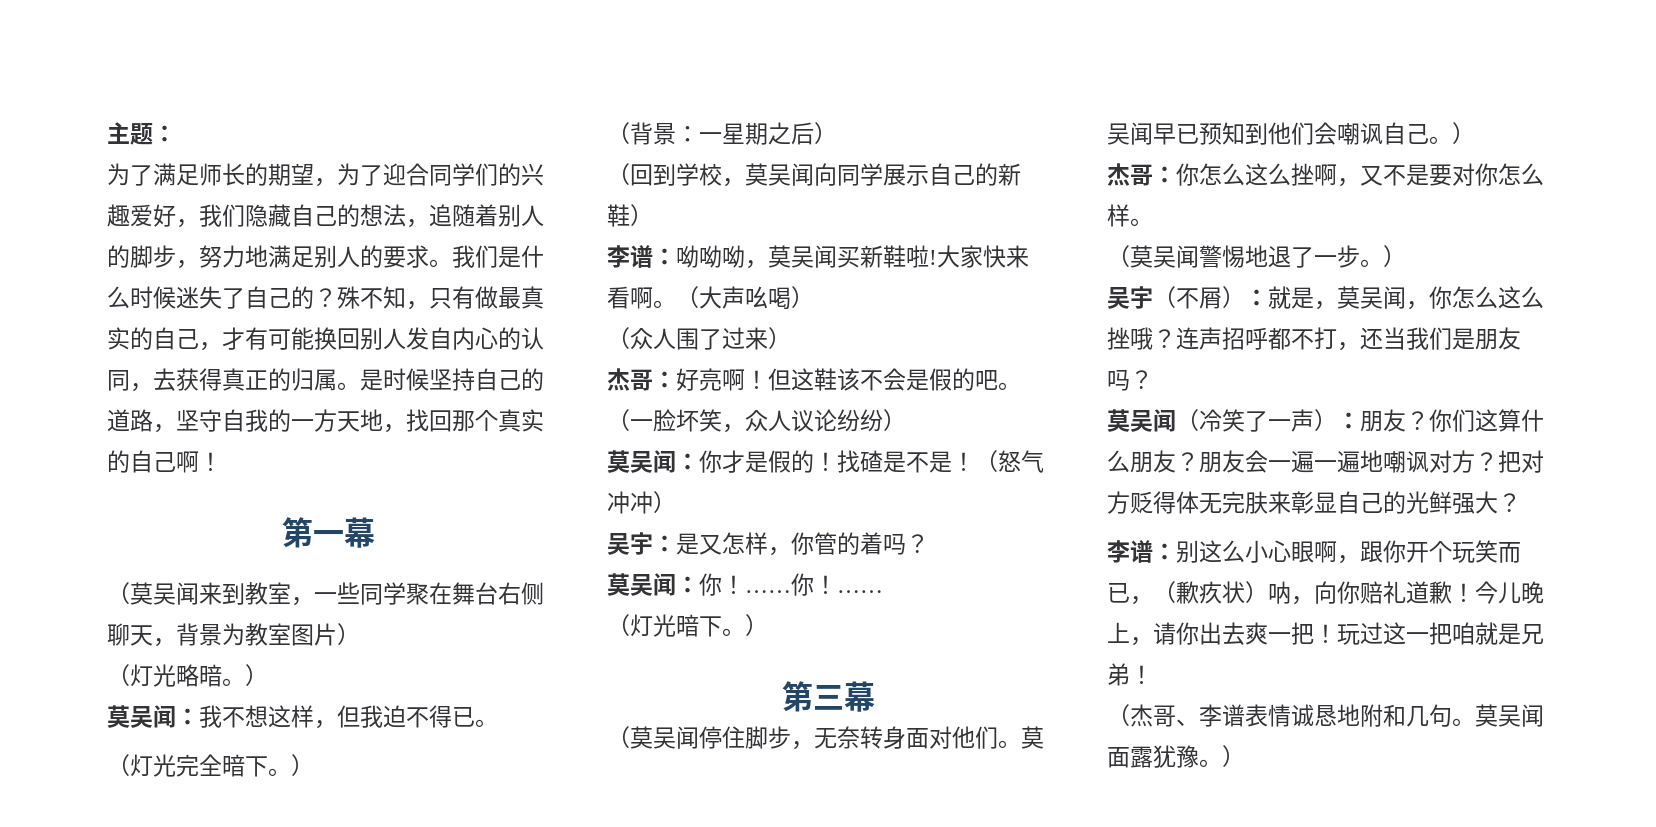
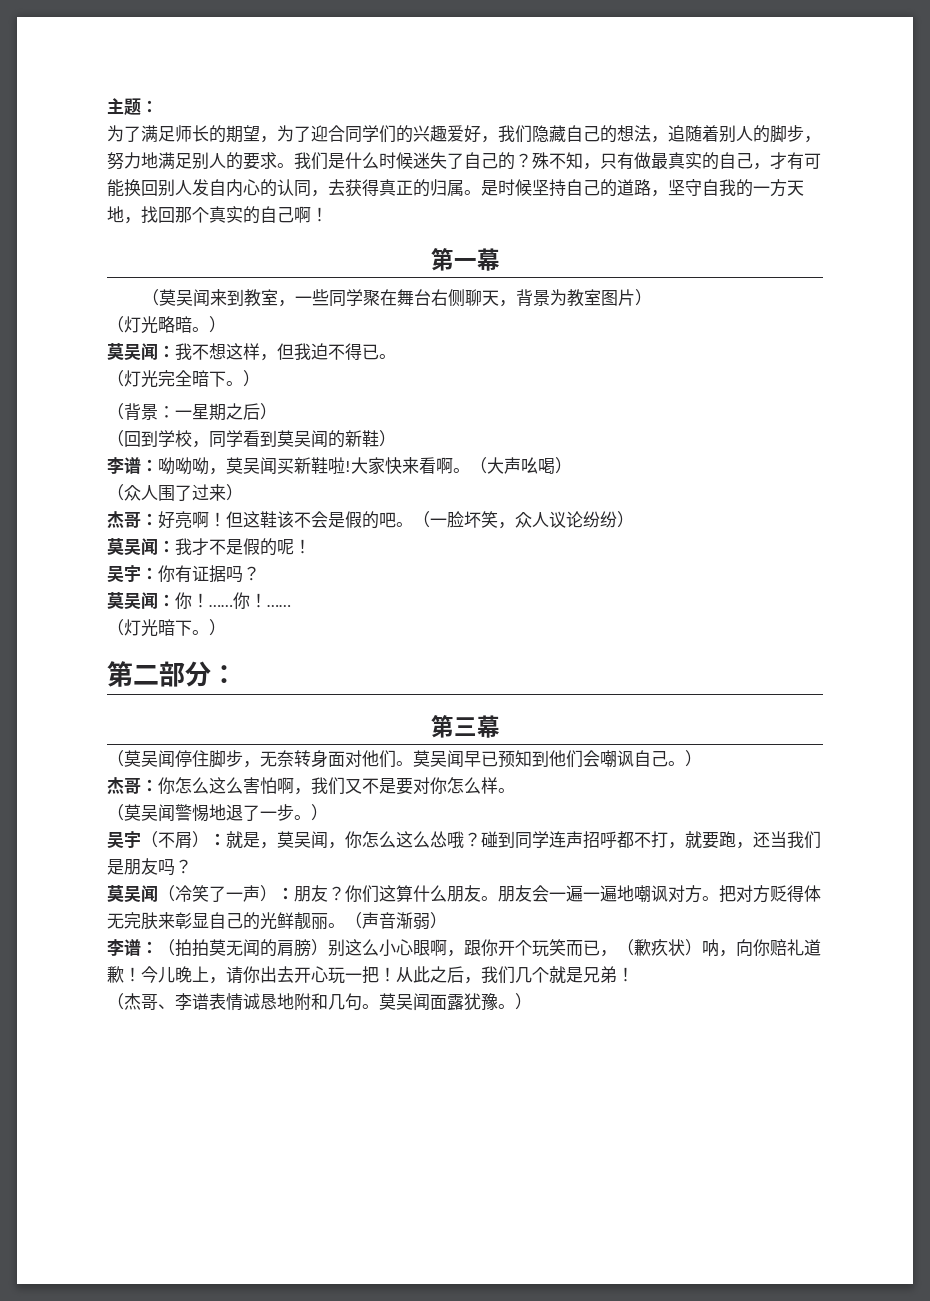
- （回到学校，莫吴闻向同学展示自己的新鞋）
+ （回到学校，同学看到莫吴闻的新鞋）
- 莫吴闻：你才是假的！找碴是不是！（怒气冲冲）
- 吴宇：是又怎样，你管的着吗？
+ 莫吴闻：我才不是假的呢！
+ 吴宇：你有证据吗？
+ 第二部分：
- 杰哥：你怎么这么挫啊，又不是要对你怎么样。
+ 杰哥：你怎么这么害怕啊，我们又不是要对你怎么样。
- 吴宇（不屑）：就是，莫吴闻，你怎么这么挫哦？连声招呼都不打，还当我们是朋友吗？
+ 吴宇（不屑）：就是，莫吴闻，你怎么这么怂哦？碰到同学连声招呼都不打，就要跑，还当我们是朋友吗？
- 你们这算什么朋友？
+ 你们这算什么朋友。
- 朋友会一遍一遍地嘲讽对方？
+ 朋友会一遍一遍地嘲讽对方。
- 把对方贬得体无完肤来彰显自己的光鲜强大？
- 李谱：别这么小心眼啊，跟你开个玩笑而已，（歉疚状）呐，向你赔礼道歉！
+ 把对方贬得体无完肤来彰显自己的光鲜靓丽。（声音渐弱）
+ 李谱：（拍拍莫无闻的肩膀）别这么小心眼啊，跟你开个玩笑而已，（歉疚状）呐，向你赔礼道歉！
- 今儿晚上，请你出去爽一把！玩过这一把咱就是兄弟！
+ 今儿晚上，请你出去开心玩一把！从此之后，我们几个就是兄弟！

